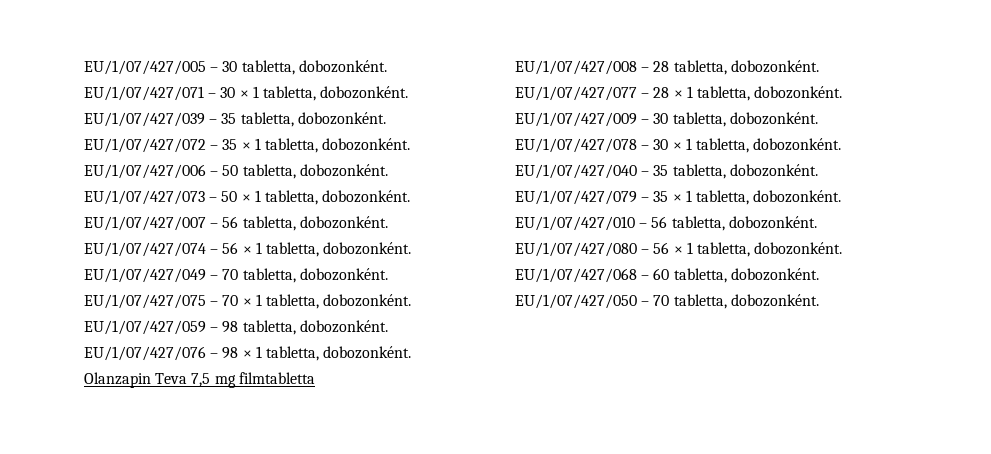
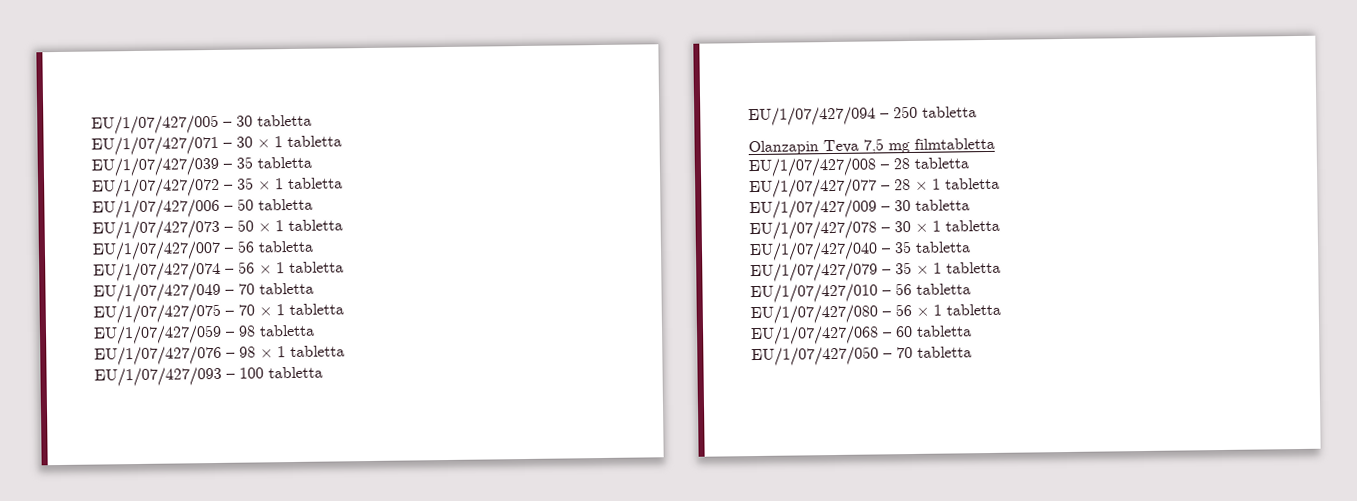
- EU/1/07/427/005 – 30 tabletta, dobozonként.
+ EU/1/07/427/005 – 30 tabletta
- EU/1/07/427/071 – 30 × 1 tabletta, dobozonként.
+ EU/1/07/427/071 – 30 × 1 tabletta
- EU/1/07/427/039 – 35 tabletta, dobozonként.
+ EU/1/07/427/039 – 35 tabletta
- EU/1/07/427/072 – 35 × 1 tabletta, dobozonként.
+ EU/1/07/427/072 – 35 × 1 tabletta
- EU/1/07/427/006 – 50 tabletta, dobozonként.
+ EU/1/07/427/006 – 50 tabletta
- EU/1/07/427/073 – 50 × 1 tabletta, dobozonként.
+ EU/1/07/427/073 – 50 × 1 tabletta
- EU/1/07/427/007 – 56 tabletta, dobozonként.
+ EU/1/07/427/007 – 56 tabletta
- EU/1/07/427/074 – 56 × 1 tabletta, dobozonként.
+ EU/1/07/427/074 – 56 × 1 tabletta
- EU/1/07/427/049 – 70 tabletta, dobozonként.
+ EU/1/07/427/049 – 70 tabletta
- EU/1/07/427/075 – 70 × 1 tabletta, dobozonként.
+ EU/1/07/427/075 – 70 × 1 tabletta
- EU/1/07/427/059 – 98 tabletta, dobozonként.
+ EU/1/07/427/059 – 98 tabletta
- EU/1/07/427/076 – 98 × 1 tabletta, dobozonként.
+ EU/1/07/427/076 – 98 × 1 tabletta
+ EU/1/07/427/093 – 100 tabletta
+ EU/1/07/427/094 – 250 tabletta
- EU/1/07/427/008 – 28 tabletta, dobozonként.
+ EU/1/07/427/008 – 28 tabletta
- EU/1/07/427/077 – 28 × 1 tabletta, dobozonként.
+ EU/1/07/427/077 – 28 × 1 tabletta
- EU/1/07/427/009 – 30 tabletta, dobozonként.
+ EU/1/07/427/009 – 30 tabletta
- EU/1/07/427/078 – 30 × 1 tabletta, dobozonként.
+ EU/1/07/427/078 – 30 × 1 tabletta
- EU/1/07/427/040 – 35 tabletta, dobozonként.
+ EU/1/07/427/040 – 35 tabletta
- EU/1/07/427/079 – 35 × 1 tabletta, dobozonként.
+ EU/1/07/427/079 – 35 × 1 tabletta
- EU/1/07/427/010 – 56 tabletta, dobozonként.
+ EU/1/07/427/010 – 56 tabletta
- EU/1/07/427/080 – 56 × 1 tabletta, dobozonként.
+ EU/1/07/427/080 – 56 × 1 tabletta
- EU/1/07/427/068 – 60 tabletta, dobozonként.
+ EU/1/07/427/068 – 60 tabletta
- EU/1/07/427/050 – 70 tabletta, dobozonként.
+ EU/1/07/427/050 – 70 tabletta

